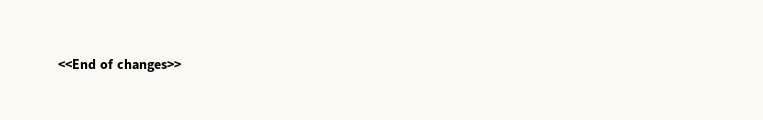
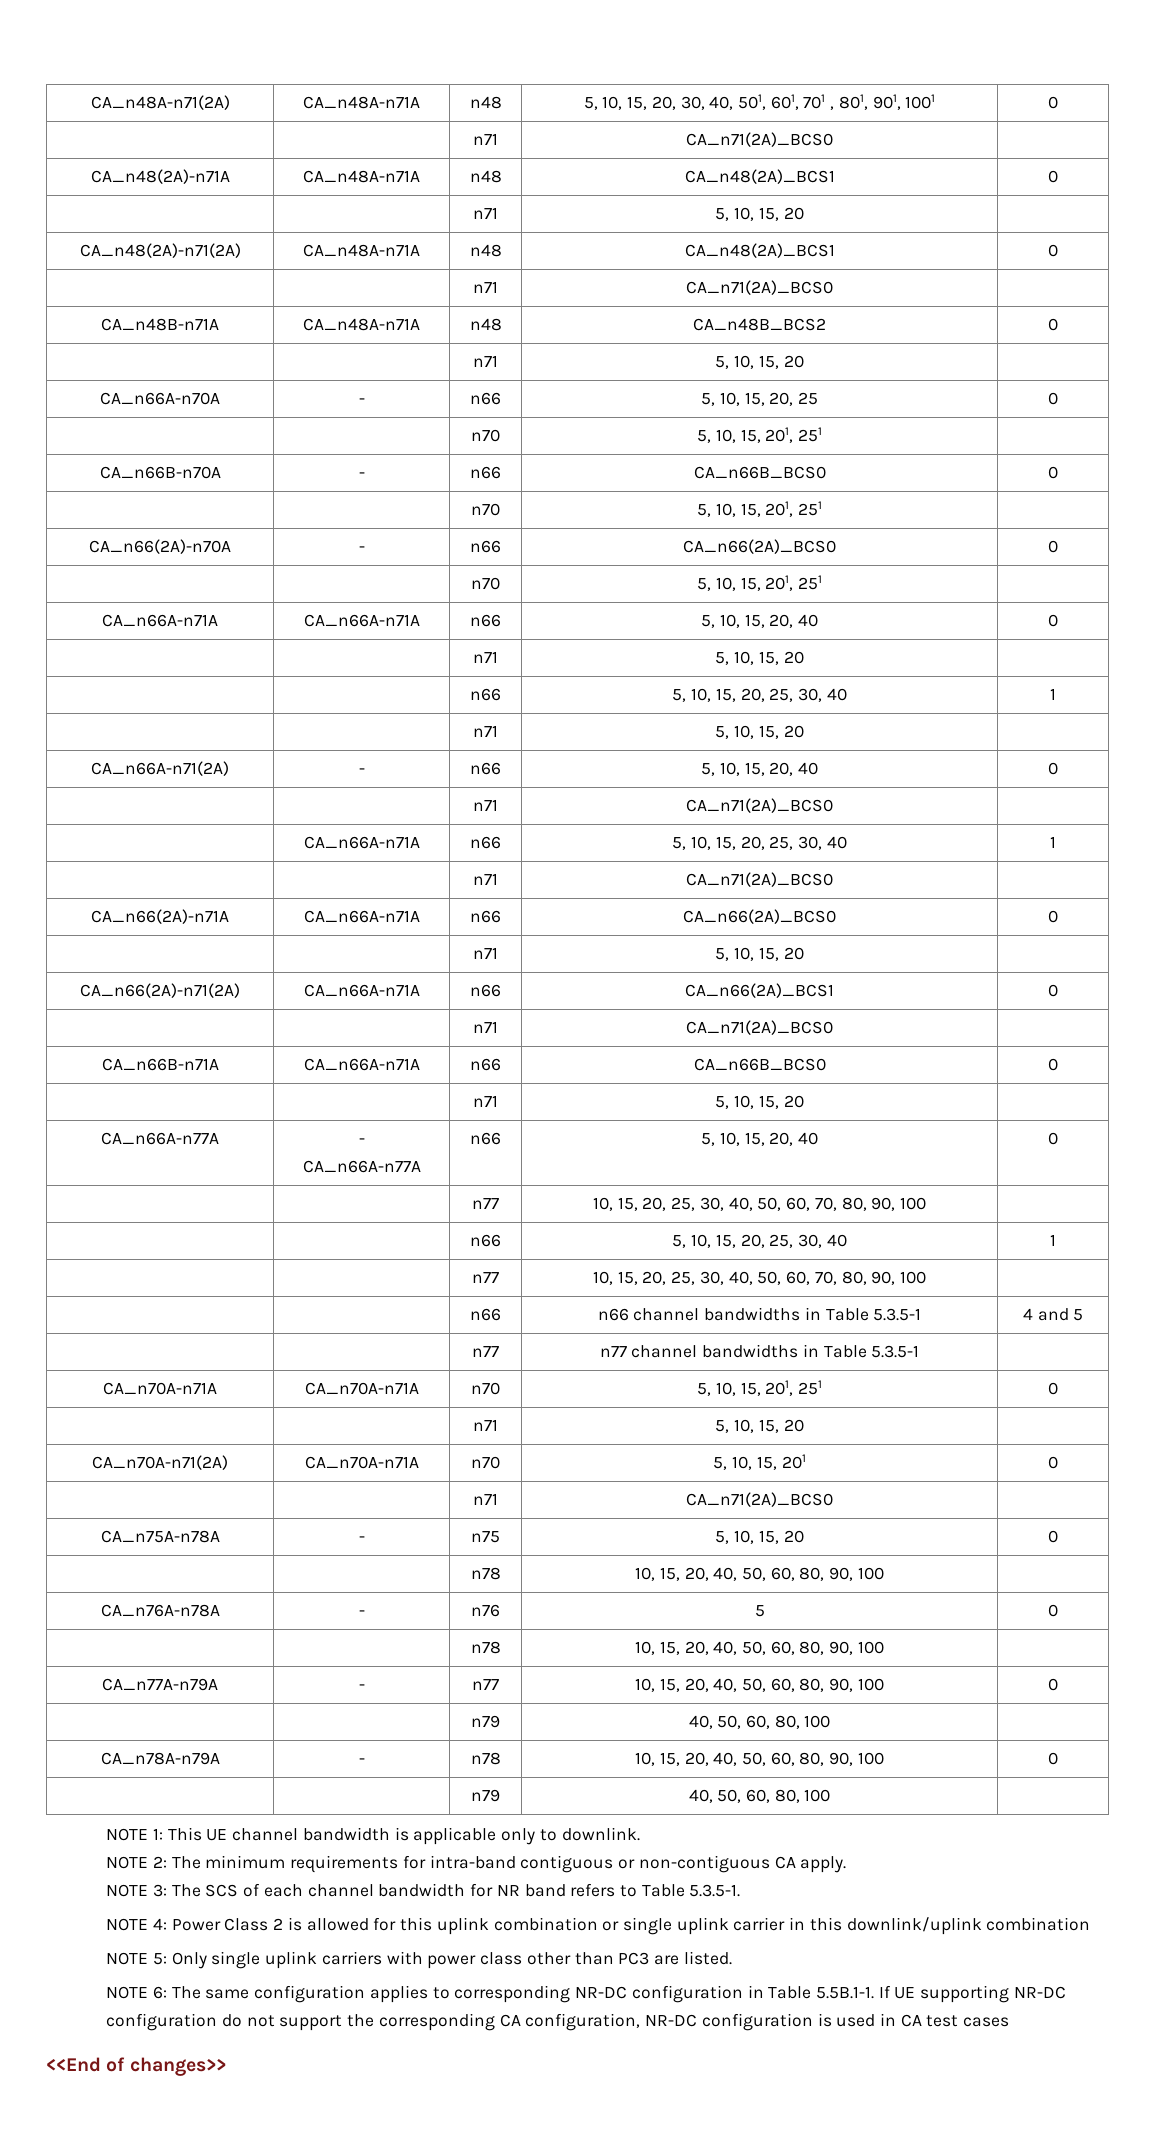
+ CA_n48A-n71(2A) | CA_n48A-n71A | n48 | 5, 10, 15, 20, 30, 40, 501, 601, 701 , 801, 901, 1001 | 0
+ | | n71 | CA_n71(2A)_BCS0 |
+ CA_n48(2A)-n71A | CA_n48A-n71A | n48 | CA_n48(2A)_BCS1 | 0
+ | | n71 | 5, 10, 15, 20 |
+ CA_n48(2A)-n71(2A) | CA_n48A-n71A | n48 | CA_n48(2A)_BCS1 | 0
+ | | n71 | CA_n71(2A)_BCS0 |
+ CA_n48B-n71A | CA_n48A-n71A | n48 | CA_n48B_BCS2 | 0
+ | | n71 | 5, 10, 15, 20 |
+ CA_n66A-n70A | - | n66 | 5, 10, 15, 20, 25 | 0
+ | | n70 | 5, 10, 15, 201, 251 |
+ CA_n66B-n70A | - | n66 | CA_n66B_BCS0 | 0
+ | | n70 | 5, 10, 15, 201, 251 |
+ CA_n66(2A)-n70A | - | n66 | CA_n66(2A)_BCS0 | 0
+ | | n70 | 5, 10, 15, 201, 251 |
+ CA_n66A-n71A | CA_n66A-n71A | n66 | 5, 10, 15, 20, 40 | 0
+ | | n71 | 5, 10, 15, 20 |
+ | | n66 | 5, 10, 15, 20, 25, 30, 40 | 1
+ | | n71 | 5, 10, 15, 20 |
+ CA_n66A-n71(2A) | - | n66 | 5, 10, 15, 20, 40 | 0
+ | | n71 | CA_n71(2A)_BCS0 |
+ | CA_n66A-n71A | n66 | 5, 10, 15, 20, 25, 30, 40 | 1
+ | | n71 | CA_n71(2A)_BCS0 |
+ CA_n66(2A)-n71A | CA_n66A-n71A | n66 | CA_n66(2A)_BCS0 | 0
+ | | n71 | 5, 10, 15, 20 |
+ CA_n66(2A)-n71(2A) | CA_n66A-n71A | n66 | CA_n66(2A)_BCS1 | 0
+ | | n71 | CA_n71(2A)_BCS0 |
+ CA_n66B-n71A | CA_n66A-n71A | n66 | CA_n66B_BCS0 | 0
+ | | n71 | 5, 10, 15, 20 |
+ CA_n66A-n77A | -
+ CA_n66A-n77A | n66 | 5, 10, 15, 20, 40 | 0
+ | | n77 | 10, 15, 20, 25, 30, 40, 50, 60, 70, 80, 90, 100 |
+ | | n66 | 5, 10, 15, 20, 25, 30, 40 | 1
+ | | n77 | 10, 15, 20, 25, 30, 40, 50, 60, 70, 80, 90, 100 |
+ | | n66 | n66 channel bandwidths in Table 5.3.5-1 | 4 and 5
+ | | n77 | n77 channel bandwidths in Table 5.3.5-1 |
+ CA_n70A-n71A | CA_n70A-n71A | n70 | 5, 10, 15, 201, 251 | 0
+ | | n71 | 5, 10, 15, 20 |
+ CA_n70A-n71(2A) | CA_n70A-n71A | n70 | 5, 10, 15, 201 | 0
+ | | n71 | CA_n71(2A)_BCS0 |
+ CA_n75A-n78A | - | n75 | 5, 10, 15, 20 | 0
+ | | n78 | 10, 15, 20, 40, 50, 60, 80, 90, 100 |
+ CA_n76A-n78A | - | n76 | 5 | 0
+ | | n78 | 10, 15, 20, 40, 50, 60, 80, 90, 100 |
+ CA_n77A-n79A | - | n77 | 10, 15, 20, 40, 50, 60, 80, 90, 100 | 0
+ | | n79 | 40, 50, 60, 80, 100 |
+ CA_n78A-n79A | - | n78 | 10, 15, 20, 40, 50, 60, 80, 90, 100 | 0
+ | | n79 | 40, 50, 60, 80, 100 |
+ NOTE 1: This UE channel bandwidth is applicable only to downlink.
+ NOTE 2: The minimum requirements for intra-band contiguous or non-contiguous CA apply.
+ NOTE 3: The SCS of each channel bandwidth for NR band refers to Table 5.3.5-1.
+ NOTE 4: Power Class 2 is allowed for this uplink combination or single uplink carrier in this downlink/uplink combination
+ NOTE 5: Only single uplink carriers with power class other than PC3 are listed.
+ NOTE 6: The same configuration applies to corresponding NR-DC configuration in Table 5.5B.1-1. If UE supporting NR-DC configuration do not support the corresponding CA configuration, NR-DC configuration is used in CA test cases

